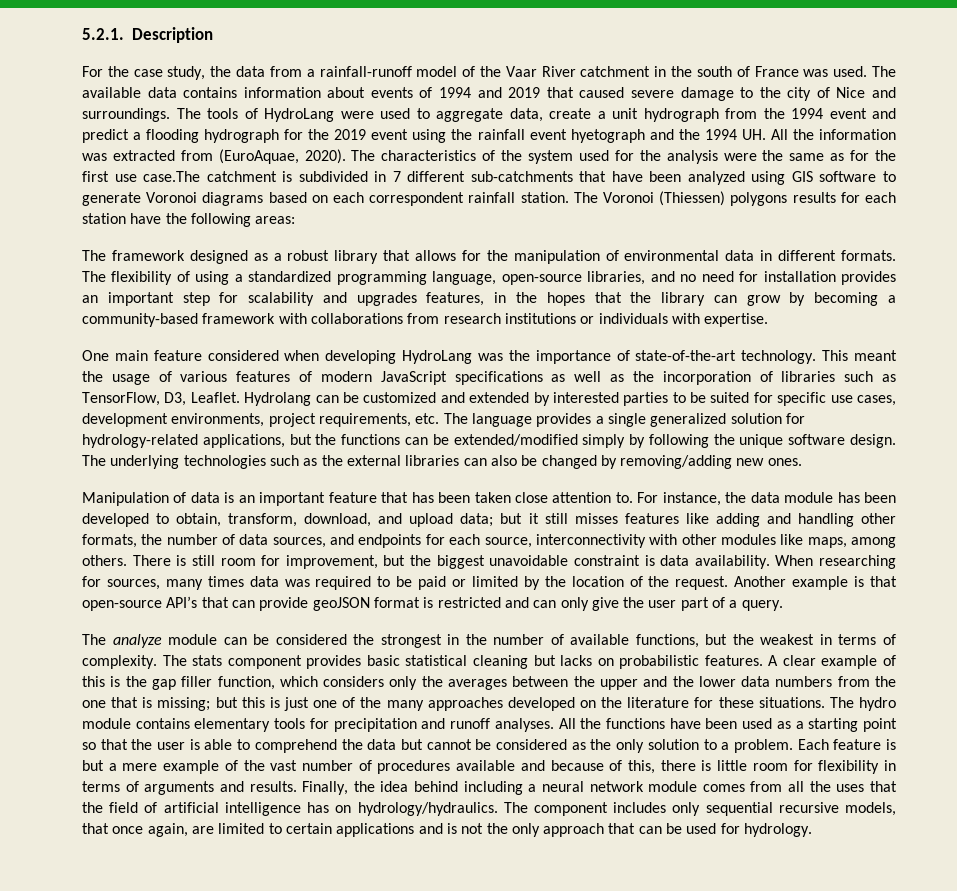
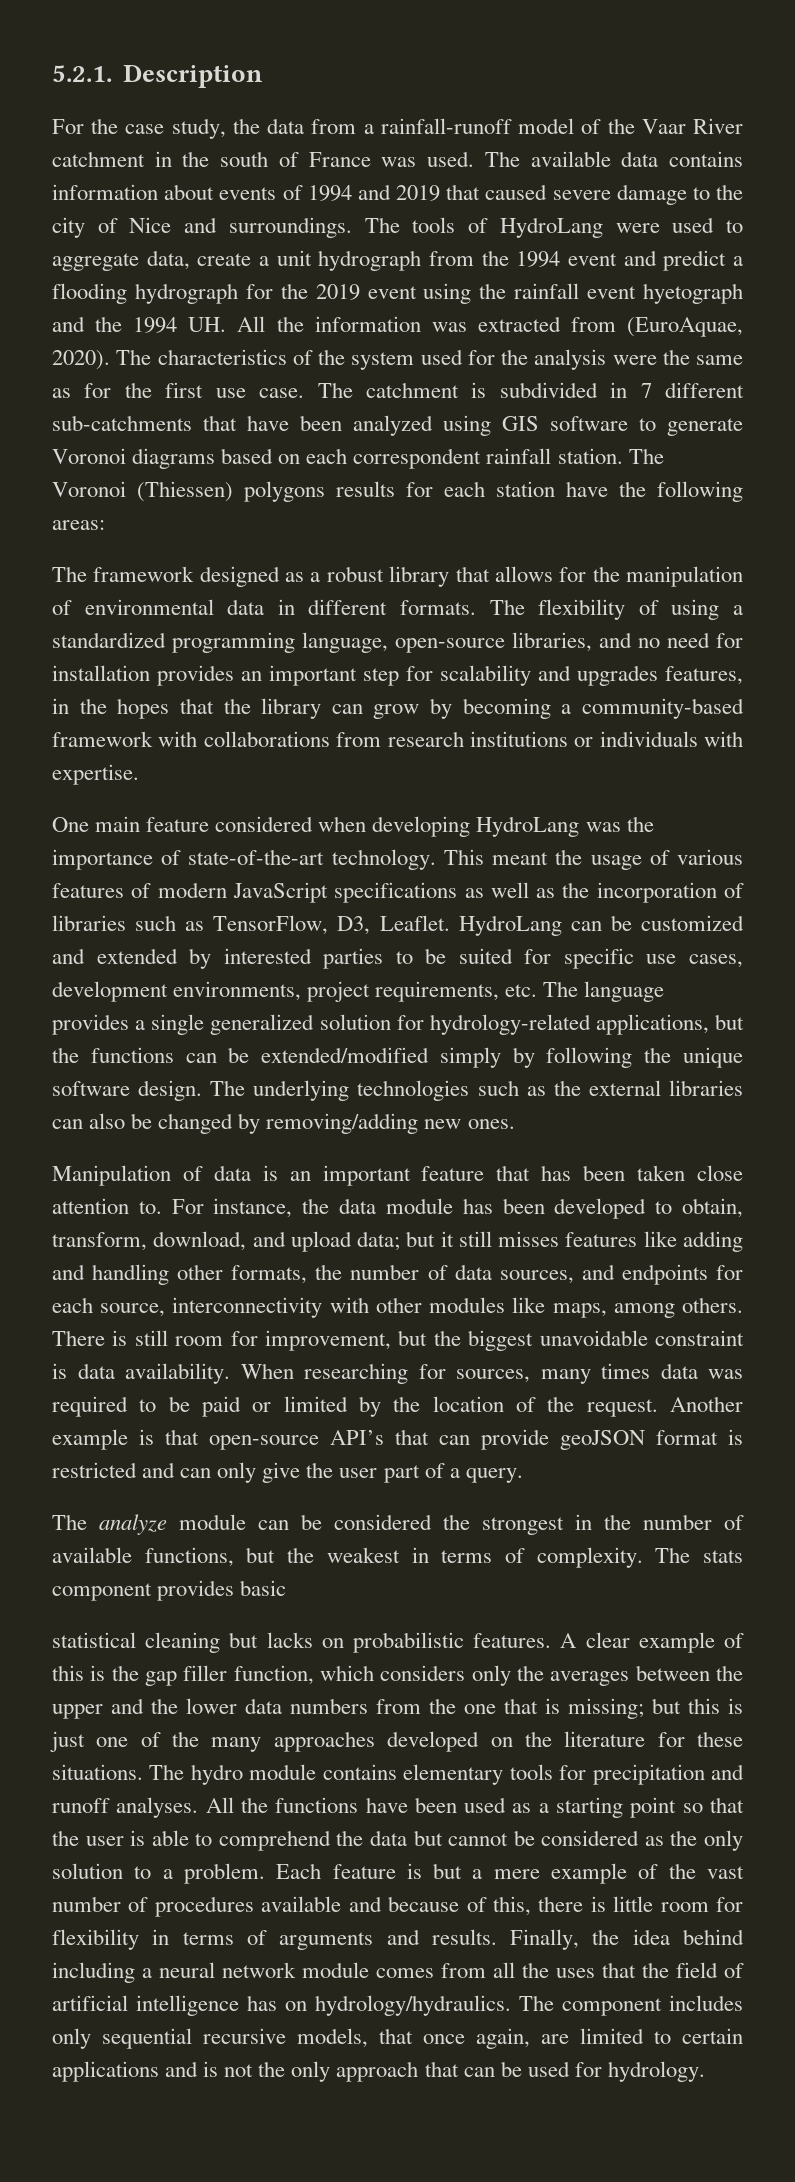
- The characteristics of the system used for the analysis were the same as for the first use case.The catchment is subdivided in 7 different sub-catchments that have been analyzed using GIS software to generate Voronoi diagrams based on each correspondent rainfall station.
+ The characteristics of the system used for the analysis were the same as for the first use case. The catchment is subdivided in 7 different sub-catchments that have been analyzed using GIS software to generate Voronoi diagrams based on each correspondent rainfall station.
- Hydrolang can be customized and extended by interested parties to be suited for specific use cases, development environments, project requirements, etc. The language provides a single generalized solution for hydrology-related applications, but the functions can be extended/modified simply by following the unique software design.
+ HydroLang can be customized and extended by interested parties to be suited for specific use cases, development environments, project requirements, etc. The language provides a single generalized solution for hydrology-related applications, but the functions can be extended/modified simply by following the unique software design.
- The stats component provides basic statistical cleaning but lacks on probabilistic features.
+ The stats component provides basic
+ statistical cleaning but lacks on probabilistic features.

